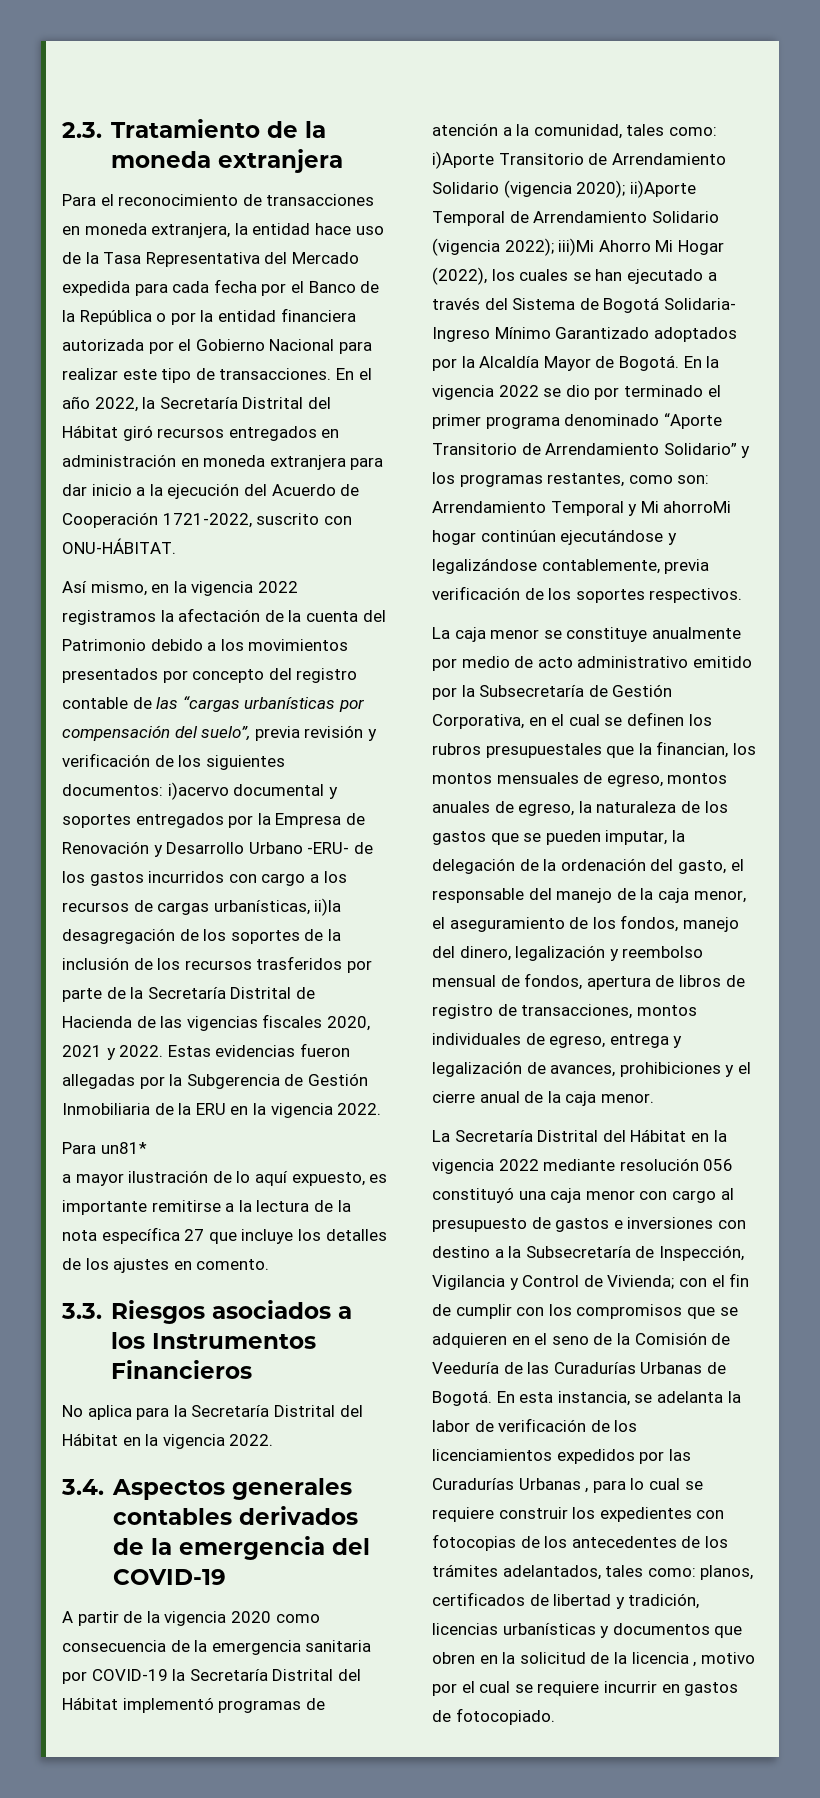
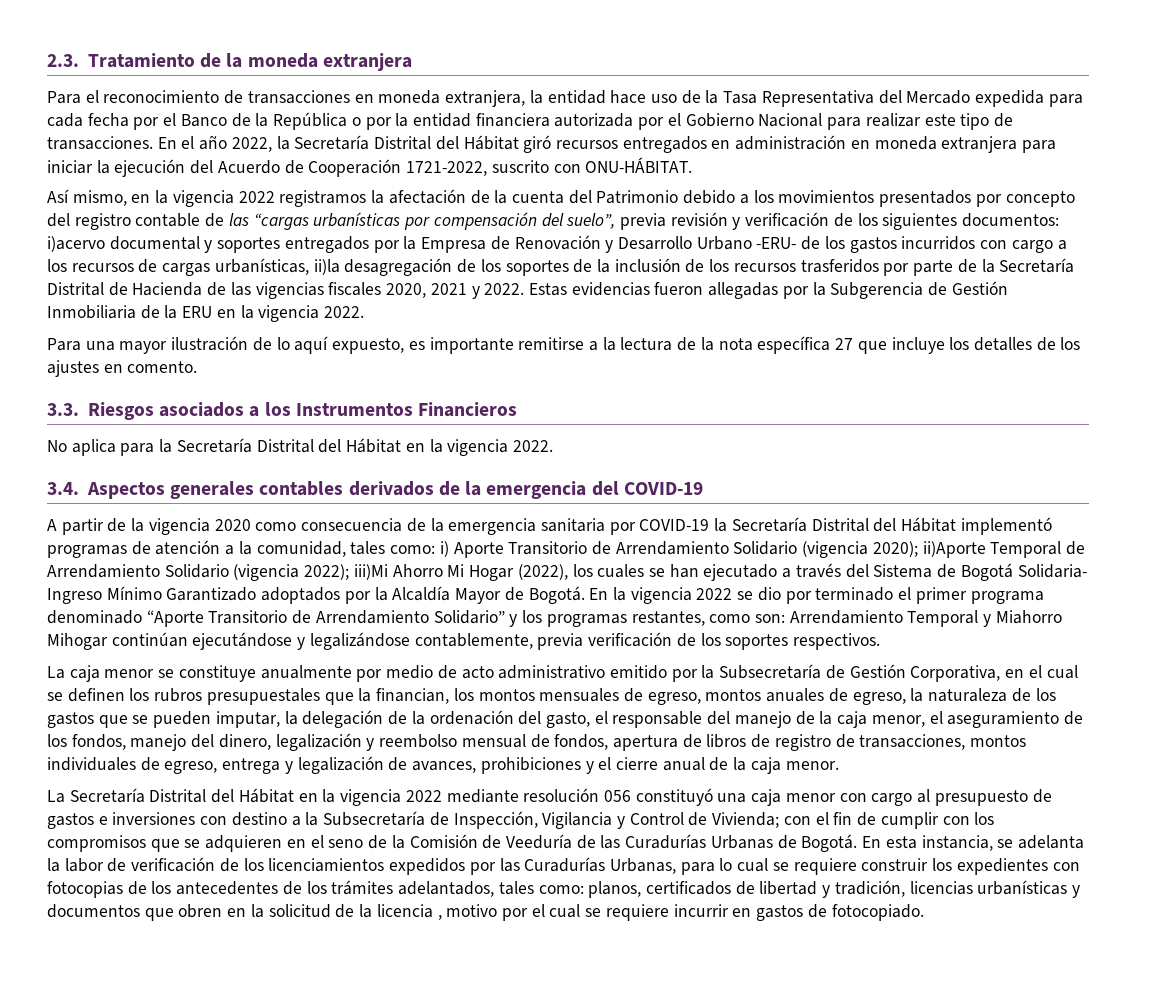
- En el año 2022, la Secretaría Distrital del Hábitat giró recursos entregados en administración en moneda extranjera para dar inicio a la ejecución del Acuerdo de Cooperación 1721-2022, suscrito con ONU-HÁBITAT.
+ En el año 2022, la Secretaría Distrital del Hábitat giró recursos entregados en administración en moneda extranjera para iniciar la ejecución del Acuerdo de Cooperación 1721-2022, suscrito con ONU-HÁBITAT.
- Para un81*
- a mayor ilustración de lo aquí expuesto, es importante remitirse a la lectura de la nota específica 27 que incluye los detalles de los ajustes en comento.
+ Para una mayor ilustración de lo aquí expuesto, es importante remitirse a la lectura de la nota específica 27 que incluye los detalles de los ajustes en comento.
- i)Aporte Transitorio de Arrendamiento Solidario (vigencia 2020);
+ i) Aporte Transitorio de Arrendamiento Solidario (vigencia 2020);
- En la vigencia 2022 se dio por terminado el primer programa denominado “Aporte Transitorio de Arrendamiento Solidario” y los programas restantes, como son: Arrendamiento Temporal y Mi ahorroMi hogar continúan ejecutándose y legalizándose contablemente, previa verificación de los soportes respectivos.
+ En la vigencia 2022 se dio por terminado el primer programa denominado “Aporte Transitorio de Arrendamiento Solidario” y los programas restantes, como son: Arrendamiento Temporal y Miahorro Mihogar continúan ejecutándose y legalizándose contablemente, previa verificación de los soportes respectivos.
- En esta instancia, se adelanta la labor de verificación de los licenciamientos expedidos por las Curadurías Urbanas , para lo cual se requiere construir los expedientes con fotocopias de los antecedentes de los trámites adelantados, tales como:
+ En esta instancia, se adelanta la labor de verificación de los licenciamientos expedidos por las Curadurías Urbanas, para lo cual se requiere construir los expedientes con fotocopias de los antecedentes de los trámites adelantados, tales como:

